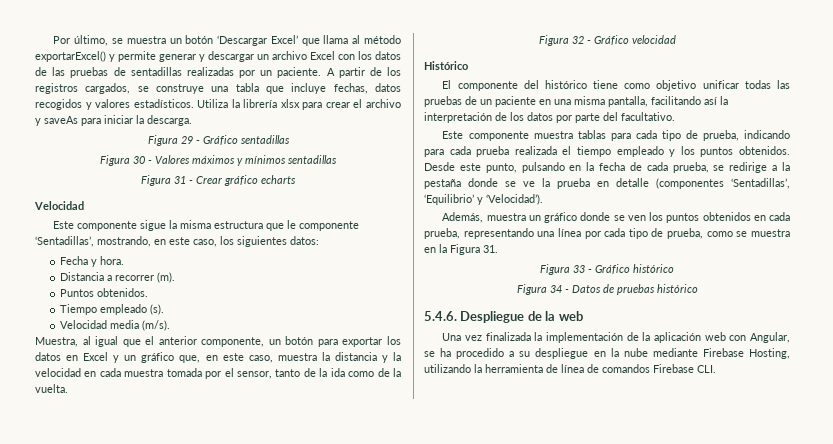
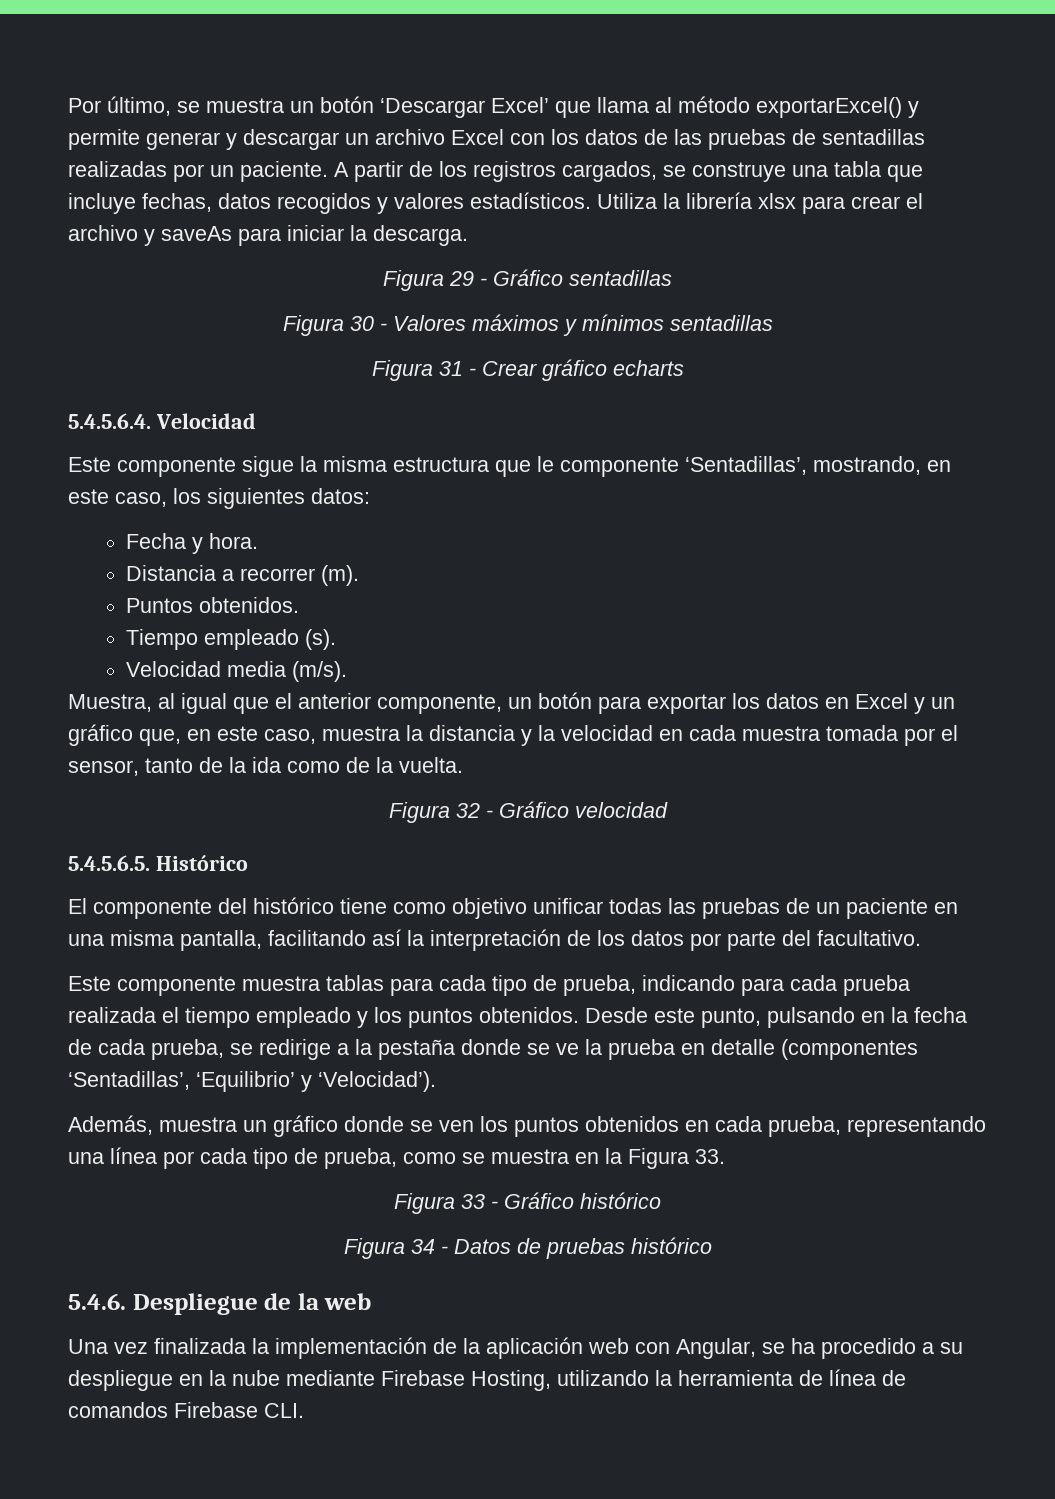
  Figura 31 - Crear gráfico echarts
- Velocidad
+ 5.4.5.6.4. Velocidad
- Histórico
+ 5.4.5.6.5. Histórico
- Además, muestra un gráfico donde se ven los puntos obtenidos en cada prueba, representando una línea por cada tipo de prueba, como se muestra en la Figura 31.
+ Además, muestra un gráfico donde se ven los puntos obtenidos en cada prueba, representando una línea por cada tipo de prueba, como se muestra en la Figura 33.

